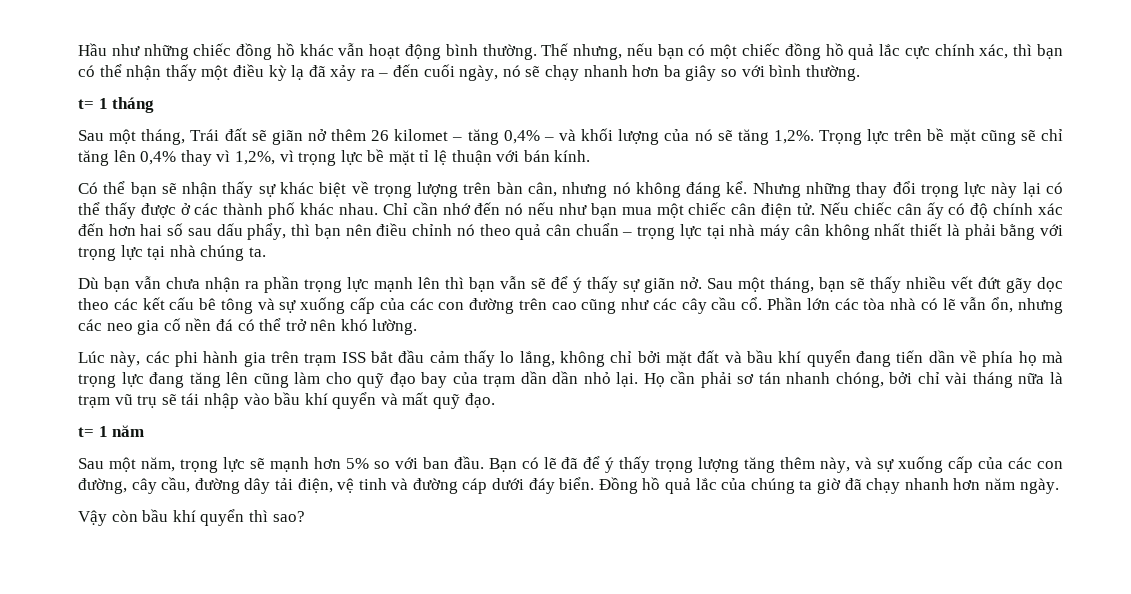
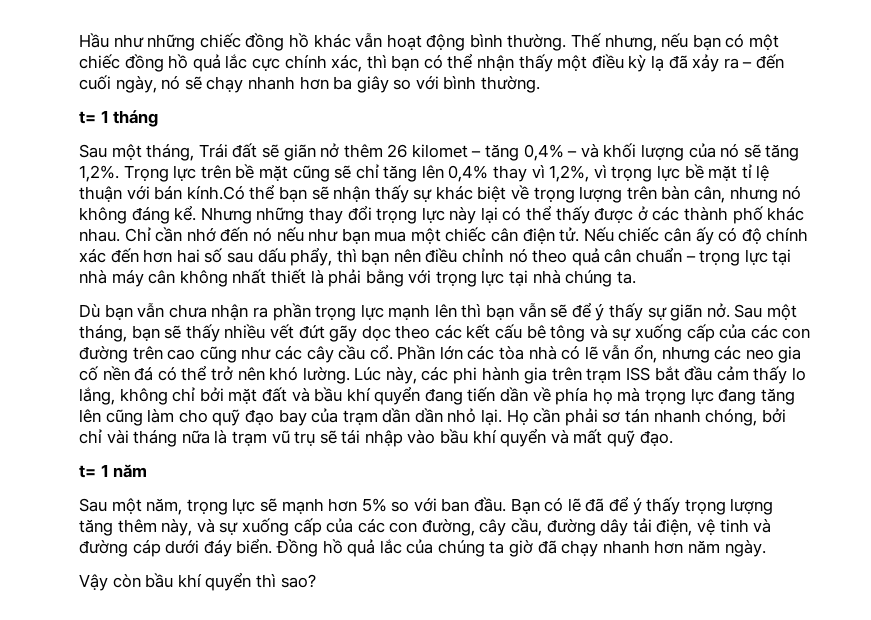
- Trọng lực trên bề mặt cũng sẽ chỉ tăng lên 0,4% thay vì 1,2%, vì trọng lực bề mặt tỉ lệ thuận với bán kính.
- Có thể bạn sẽ nhận thấy sự khác biệt về trọng lượng trên bàn cân, nhưng nó không đáng kể.
+ Trọng lực trên bề mặt cũng sẽ chỉ tăng lên 0,4% thay vì 1,2%, vì trọng lực bề mặt tỉ lệ thuận với bán kính.Có thể bạn sẽ nhận thấy sự khác biệt về trọng lượng trên bàn cân, nhưng nó không đáng kể.
- Phần lớn các tòa nhà có lẽ vẫn ổn, nhưng các neo gia cố nền đá có thể trở nên khó lường.
- Lúc này, các phi hành gia trên trạm ISS bắt đầu cảm thấy lo lắng, không chỉ bởi mặt đất và bầu khí quyển đang tiến dần về phía họ mà trọng lực đang tăng lên cũng làm cho quỹ đạo bay của trạm dần dần nhỏ lại.
+ Phần lớn các tòa nhà có lẽ vẫn ổn, nhưng các neo gia cố nền đá có thể trở nên khó lường. Lúc này, các phi hành gia trên trạm ISS bắt đầu cảm thấy lo lắng, không chỉ bởi mặt đất và bầu khí quyển đang tiến dần về phía họ mà trọng lực đang tăng lên cũng làm cho quỹ đạo bay của trạm dần dần nhỏ lại.

